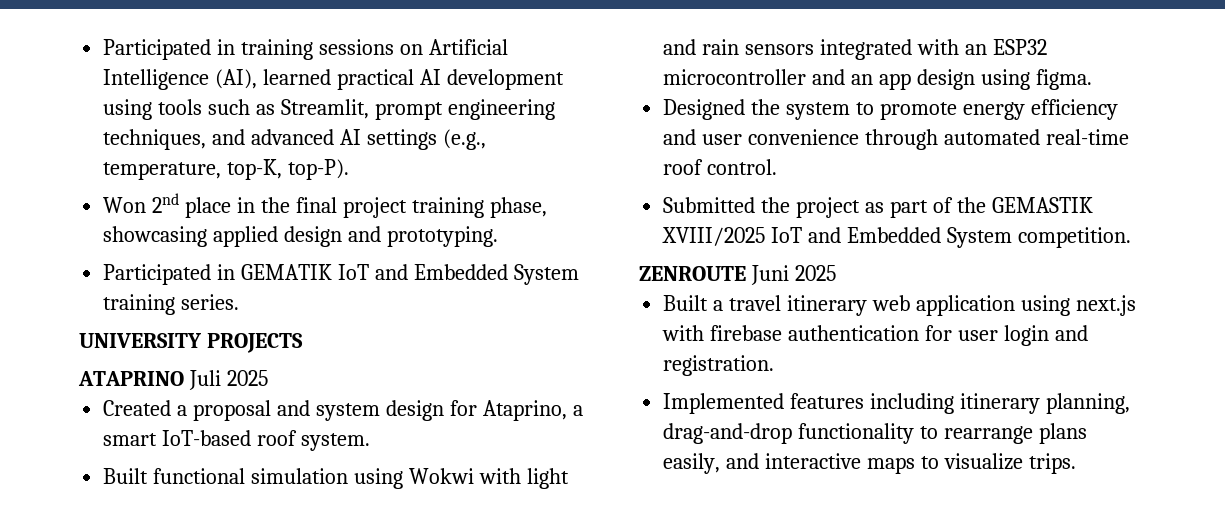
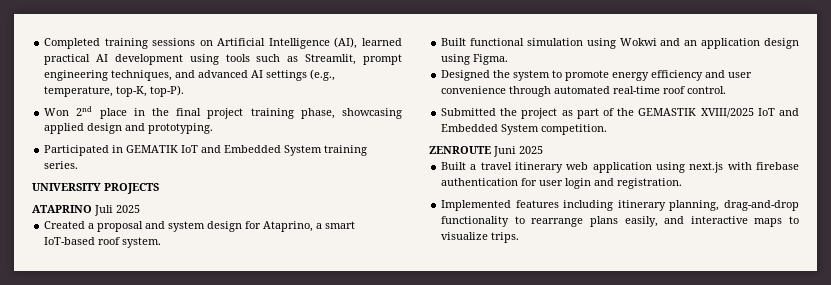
- Participated in training sessions on Artificial Intelligence (AI), learned practical AI development using tools such as Streamlit, prompt engineering techniques, and advanced AI settings (e.g., temperature, top-K, top-P).
+ Completed training sessions on Artificial Intelligence (AI), learned practical AI development using tools such as Streamlit, prompt engineering techniques, and advanced AI settings (e.g., temperature, top-K, top-P).
- Built functional simulation using Wokwi with light and rain sensors integrated with an ESP32 microcontroller and an app design using figma.
+ Built functional simulation using Wokwi and an application design using Figma.

